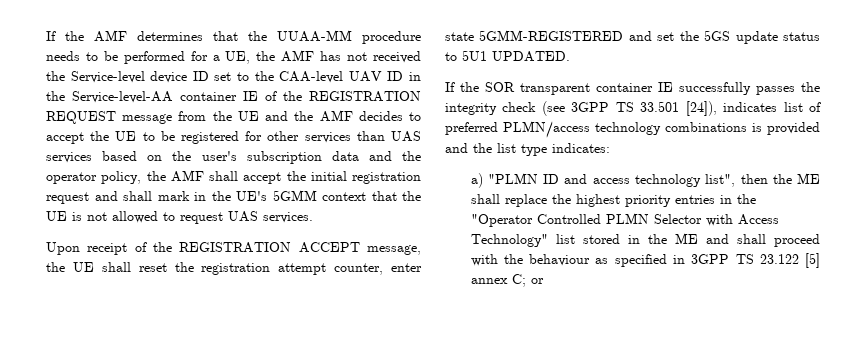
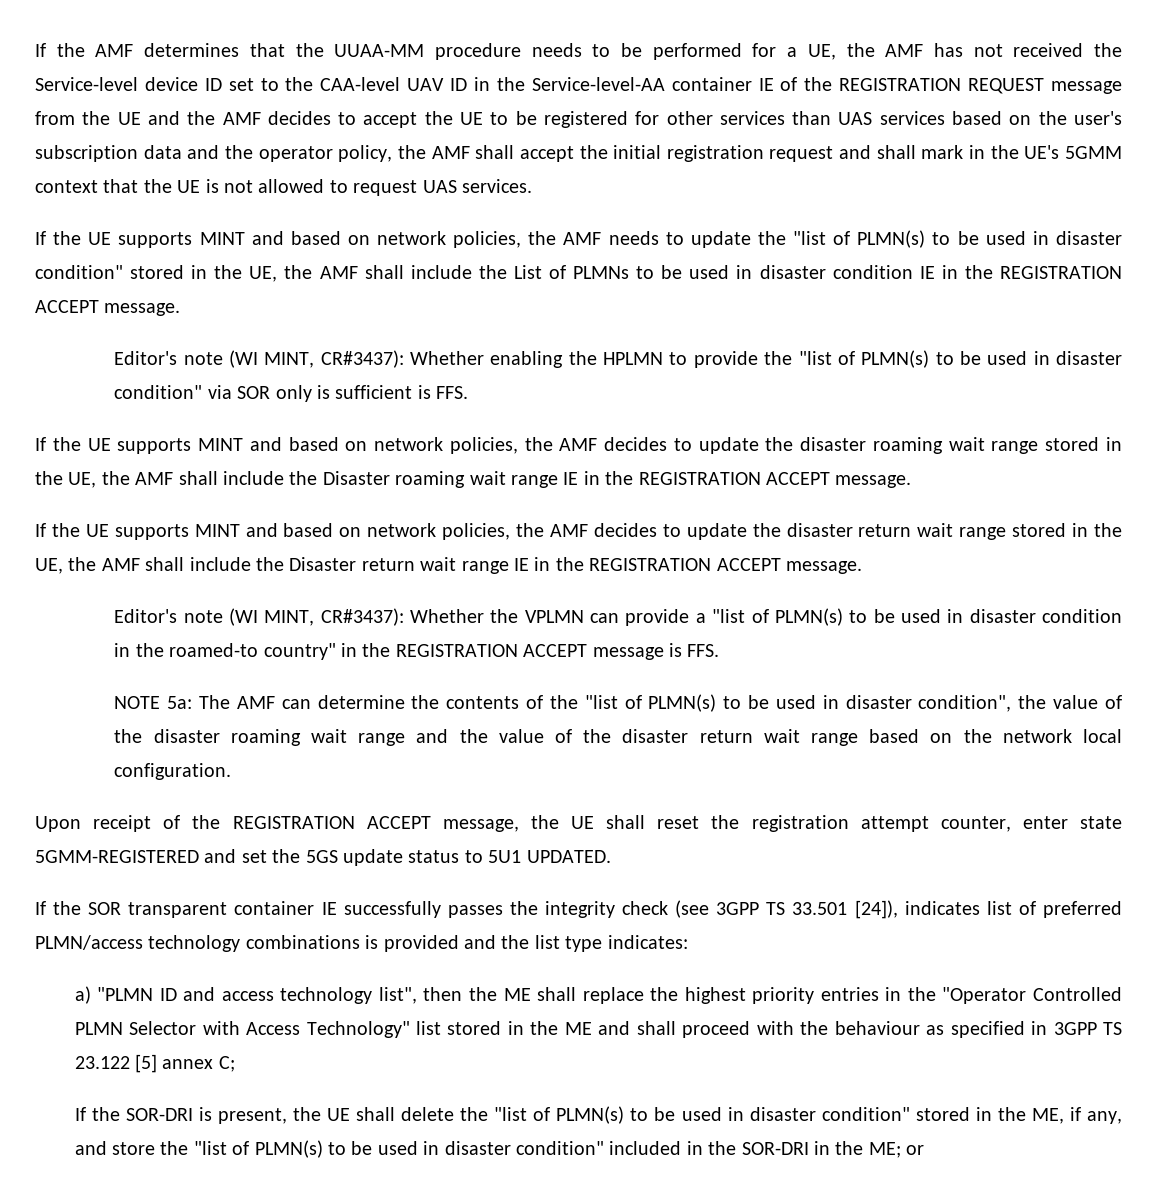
+ If the UE supports MINT and based on network policies, the AMF needs to update the "list of PLMN(s) to be used in disaster condition" stored in the UE, the AMF shall include the List of PLMNs to be used in disaster condition IE in the REGISTRATION ACCEPT message.
+ Editor's note (WI MINT, CR#3437): Whether enabling the HPLMN to provide the "list of PLMN(s) to be used in disaster condition" via SOR only is sufficient is FFS.
+ If the UE supports MINT and based on network policies, the AMF decides to update the disaster roaming wait range stored in the UE, the AMF shall include the Disaster roaming wait range IE in the REGISTRATION ACCEPT message.
+ If the UE supports MINT and based on network policies, the AMF decides to update the disaster return wait range stored in the UE, the AMF shall include the Disaster return wait range IE in the REGISTRATION ACCEPT message.
+ Editor's note (WI MINT, CR#3437): Whether the VPLMN can provide a "list of PLMN(s) to be used in disaster condition in the roamed-to country" in the REGISTRATION ACCEPT message is FFS.
+ NOTE 5a: The AMF can determine the contents of the "list of PLMN(s) to be used in disaster condition", the value of the disaster roaming wait range and the value of the disaster return wait range based on the network local configuration.
- a) "PLMN ID and access technology list", then the ME shall replace the highest priority entries in the "Operator Controlled PLMN Selector with Access Technology" list stored in the ME and shall proceed with the behaviour as specified in 3GPP TS 23.122 [5] annex C; or
+ a) "PLMN ID and access technology list", then the ME shall replace the highest priority entries in the "Operator Controlled PLMN Selector with Access Technology" list stored in the ME and shall proceed with the behaviour as specified in 3GPP TS 23.122 [5] annex C;
+ If the SOR-DRI is present, the UE shall delete the "list of PLMN(s) to be used in disaster condition" stored in the ME, if any, and store the "list of PLMN(s) to be used in disaster condition" included in the SOR-DRI in the ME; or

